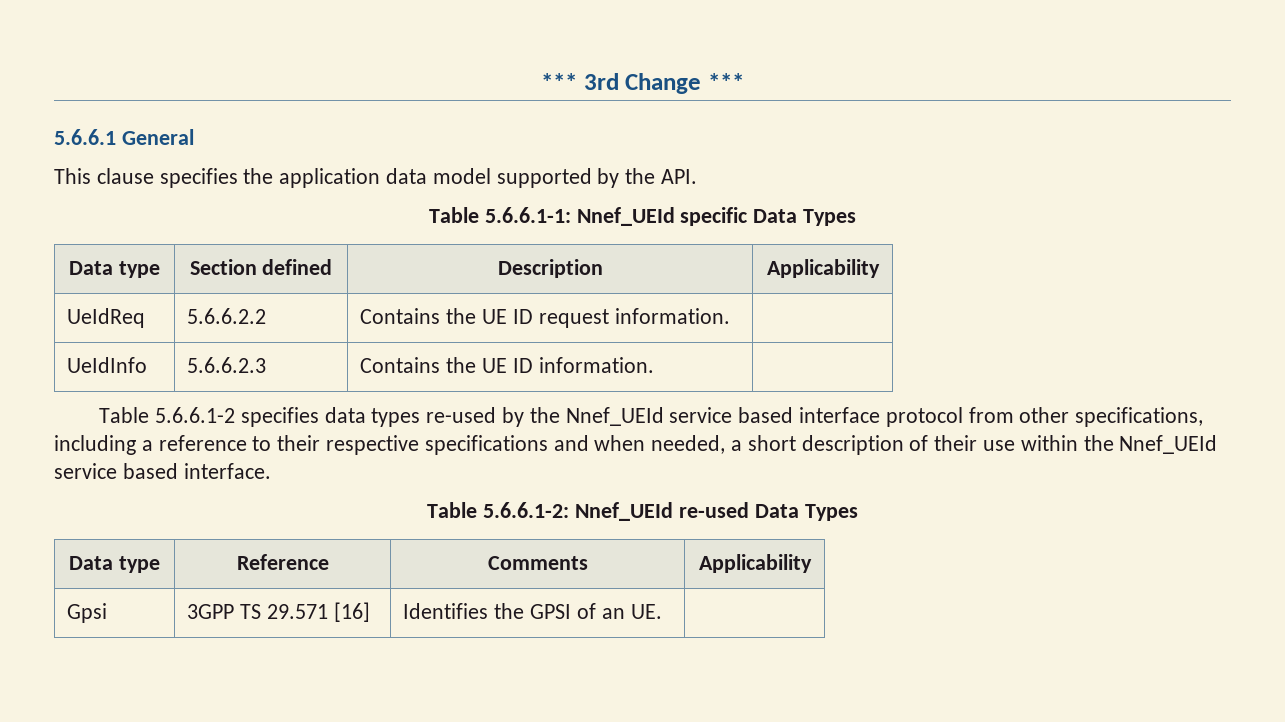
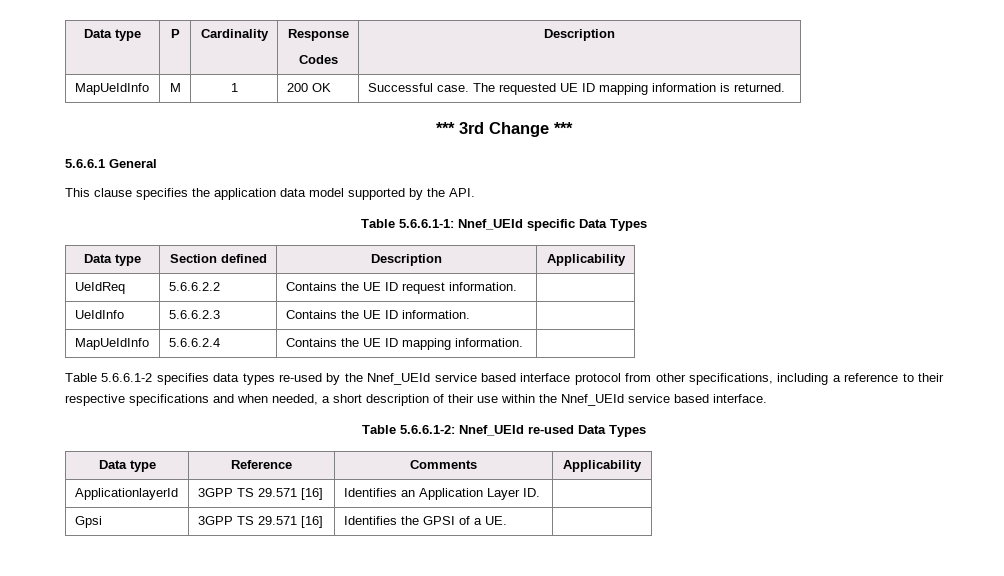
+ Data type | P | Cardinality | Response
+ Codes | Description
+ MapUeIdInfo | M | 1 | 200 OK | Successful case. The requested UE ID mapping information is returned.
+ MapUeIdInfo | 5.6.6.2.4 | Contains the UE ID mapping information. |
+ ApplicationlayerId | 3GPP TS 29.571 [16] | Identifies an Application Layer ID. |
- Gpsi | 3GPP TS 29.571 [16] | Identifies the GPSI of an UE. |
+ Gpsi | 3GPP TS 29.571 [16] | Identifies the GPSI of a UE. |

